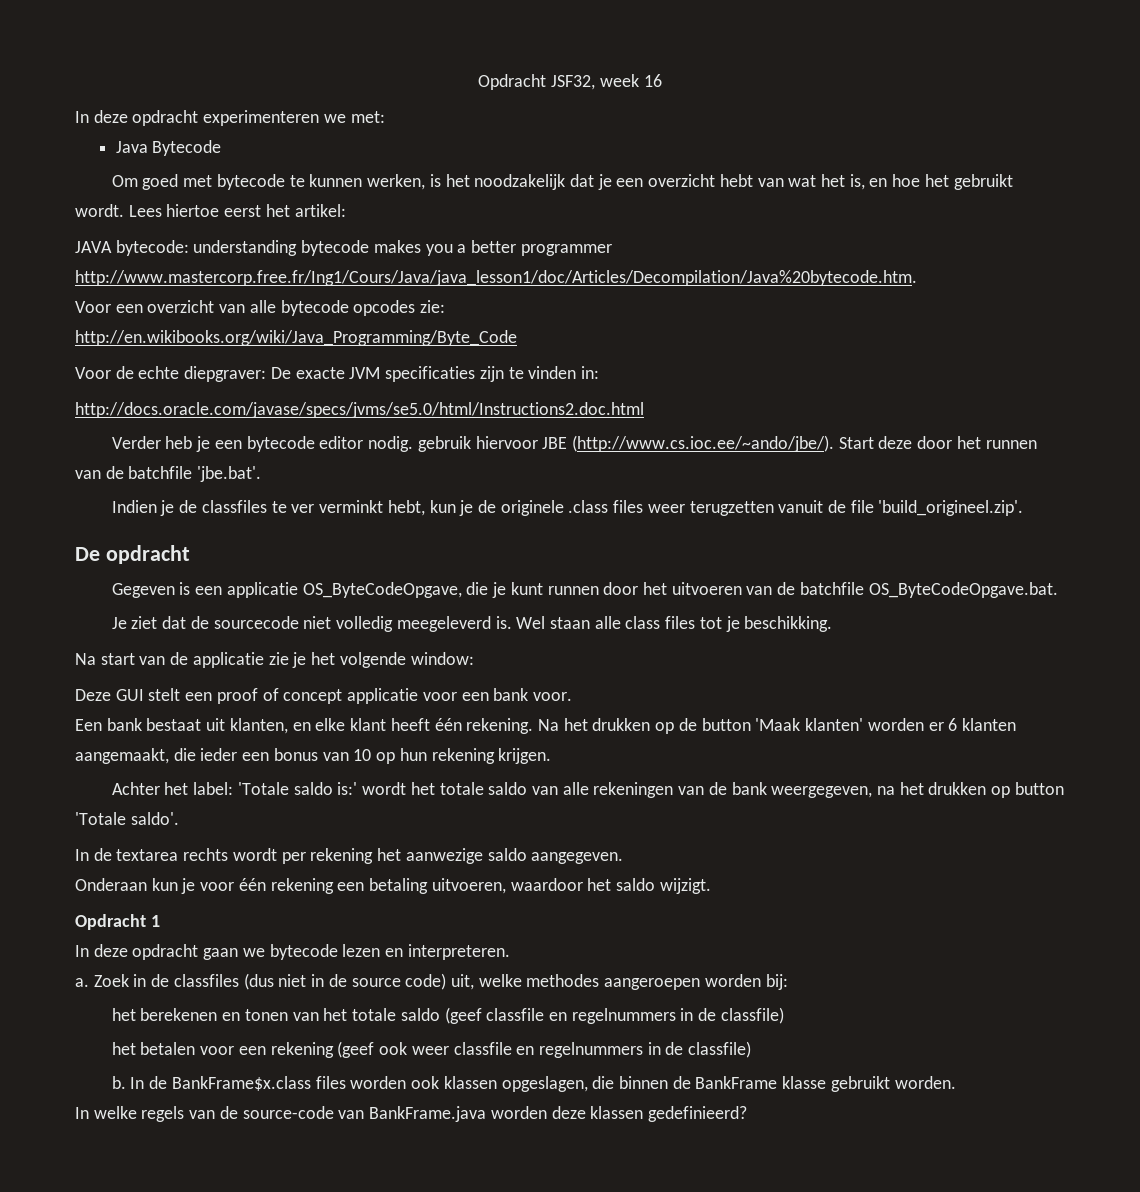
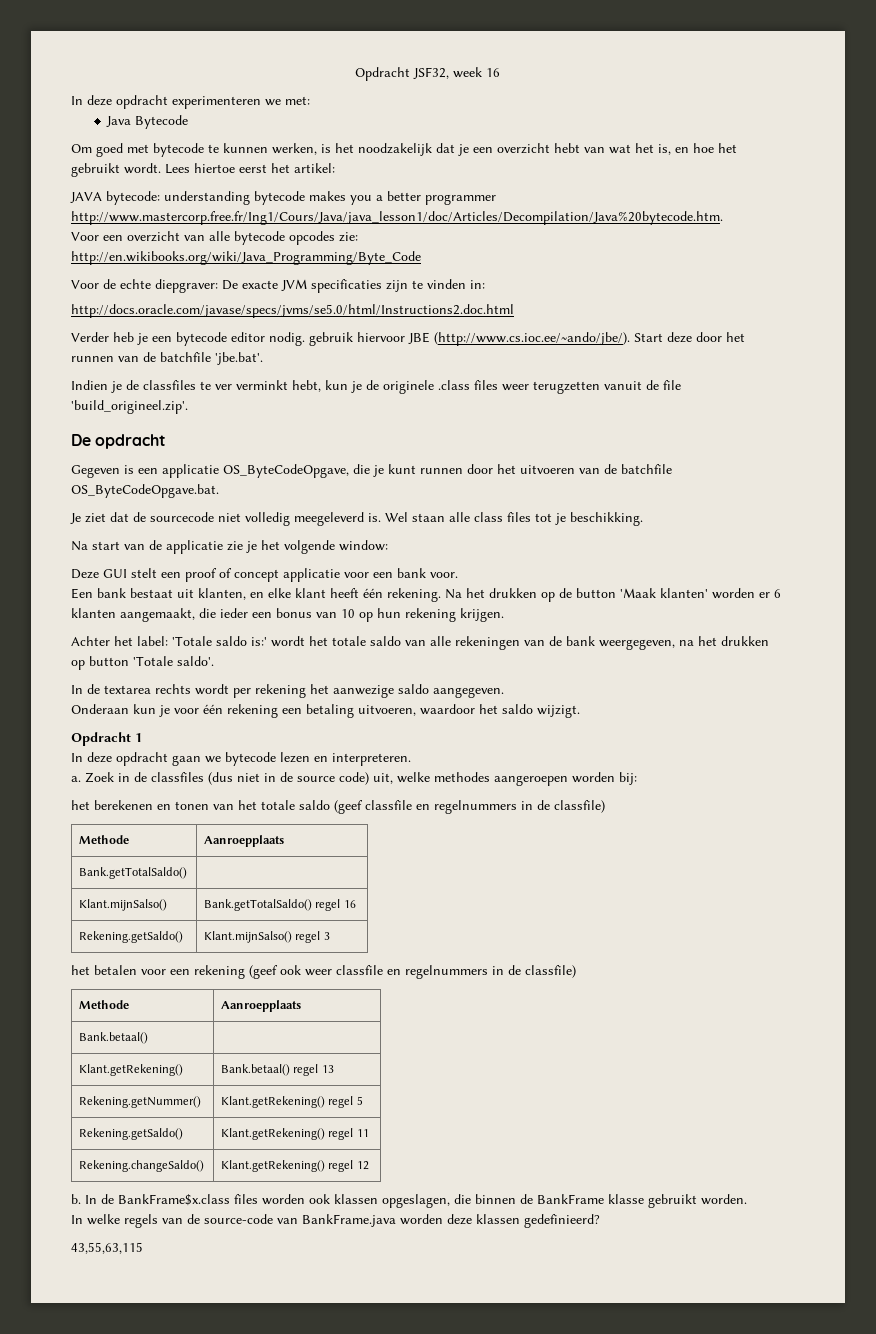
  het berekenen en tonen van het totale saldo (geef classfile en regelnummers in de classfile)
+ Methode | Aanroepplaats
+ Bank.getTotalSaldo() |
+ Klant.mijnSalso() | Bank.getTotalSaldo() regel 16
+ Rekening.getSaldo() | Klant.mijnSalso() regel 3
  het betalen voor een rekening (geef ook weer classfile en regelnummers in de classfile)
+ Methode | Aanroepplaats
+ Bank.betaal() |
+ Klant.getRekening() | Bank.betaal() regel 13
+ Rekening.getNummer() | Klant.getRekening() regel 5
+ Rekening.getSaldo() | Klant.getRekening() regel 11
+ Rekening.changeSaldo() | Klant.getRekening() regel 12
+ 43,55,63,115

